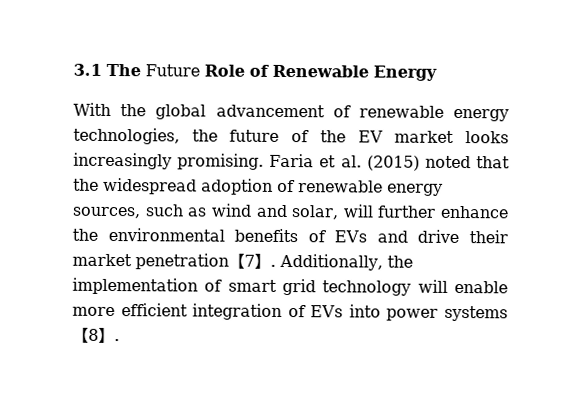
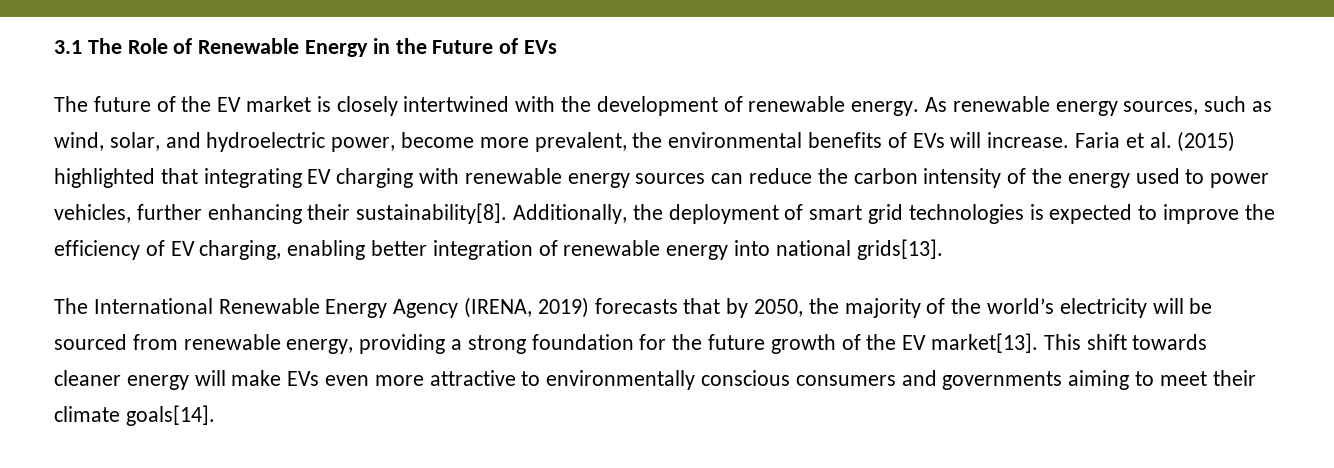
- 3.1 The Future Role of Renewable Energy
- With the global advancement of renewable energy technologies, the future of the EV market looks increasingly promising. Faria et al. (2015) noted that the widespread adoption of renewable energy sources, such as wind and solar, will further enhance the environmental benefits of EVs and drive their market penetration【7】.
+ 3.1 The Role of Renewable Energy in the Future of EVs
+ The future of the EV market is closely intertwined with the development of renewable energy. As renewable energy sources, such as wind, solar, and hydroelectric power, become more prevalent, the environmental benefits of EVs will increase. Faria et al. (2015) highlighted that integrating EV charging with renewable energy sources can reduce the carbon intensity of the energy used to power vehicles, further enhancing their sustainability[8].
- Additionally, the implementation of smart grid technology will enable more efficient integration of EVs into power systems【8】.
+ Additionally, the deployment of smart grid technologies is expected to improve the efficiency of EV charging, enabling better integration of renewable energy into national grids[13].
+ The International Renewable Energy Agency (IRENA, 2019) forecasts that by 2050, the majority of the world’s electricity will be sourced from renewable energy, providing a strong foundation for the future growth of the EV market[13]. This shift towards cleaner energy will make EVs even more attractive to environmentally conscious consumers and governments aiming to meet their climate goals[14].

